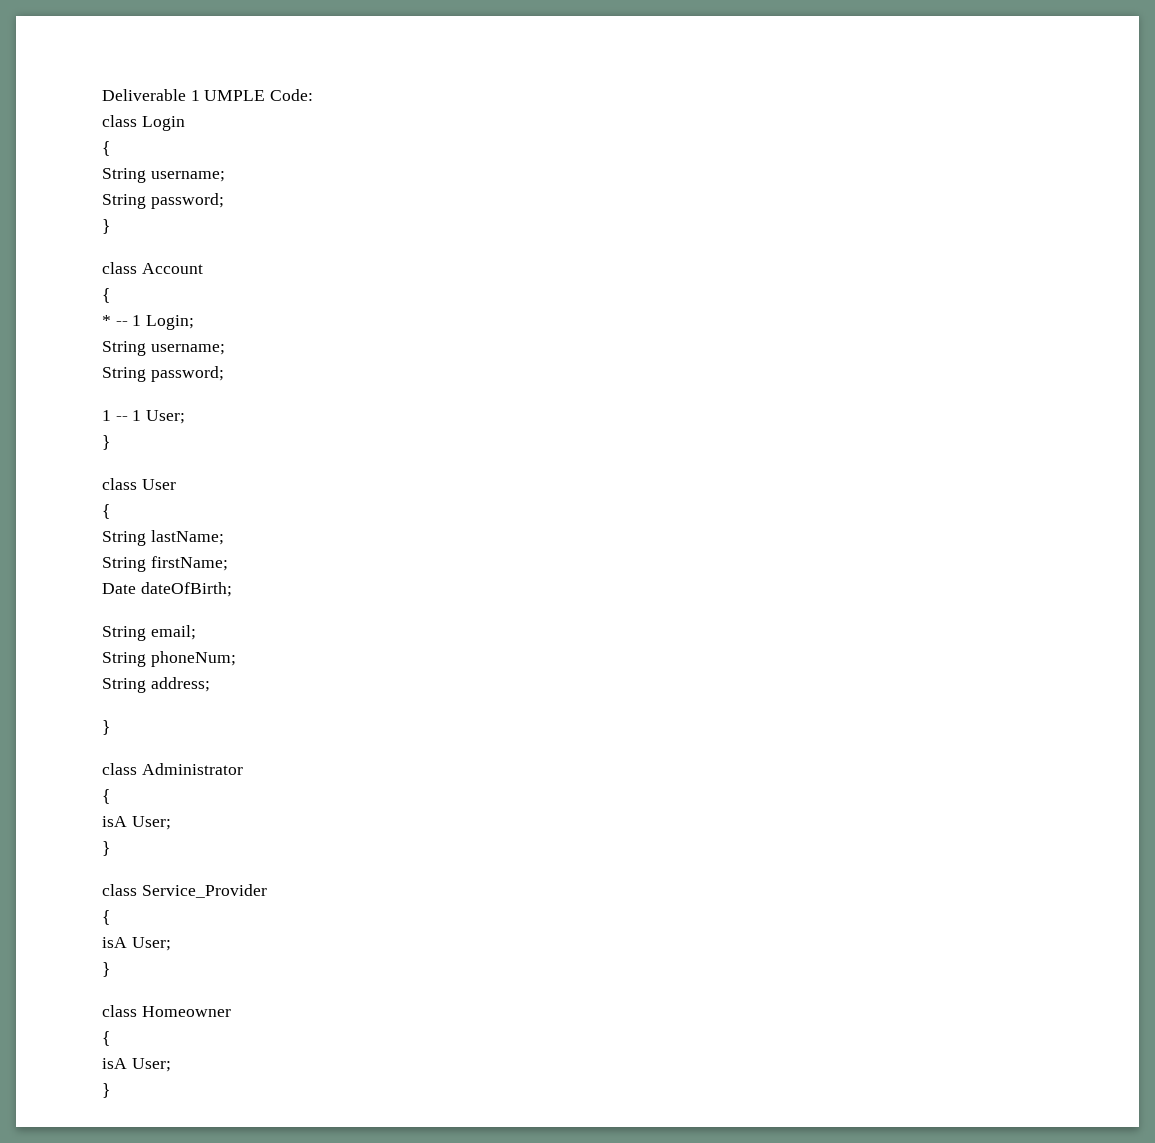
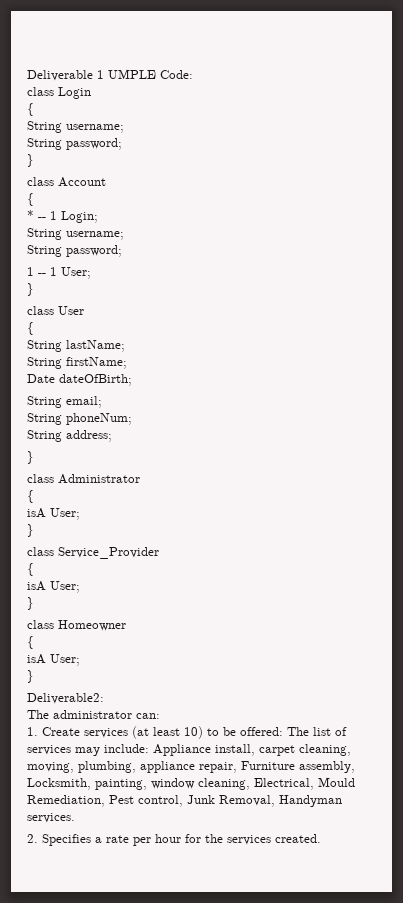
+ Deliverable2:
+ The administrator can:
+ 1. Create services (at least 10) to be offered: The list of services may include: Appliance install, carpet cleaning, moving, plumbing, appliance repair, Furniture assembly, Locksmith, painting, window cleaning, Electrical, Mould Remediation, Pest control, Junk Removal, Handyman services.
+ 2. Specifies a rate per hour for the services created.

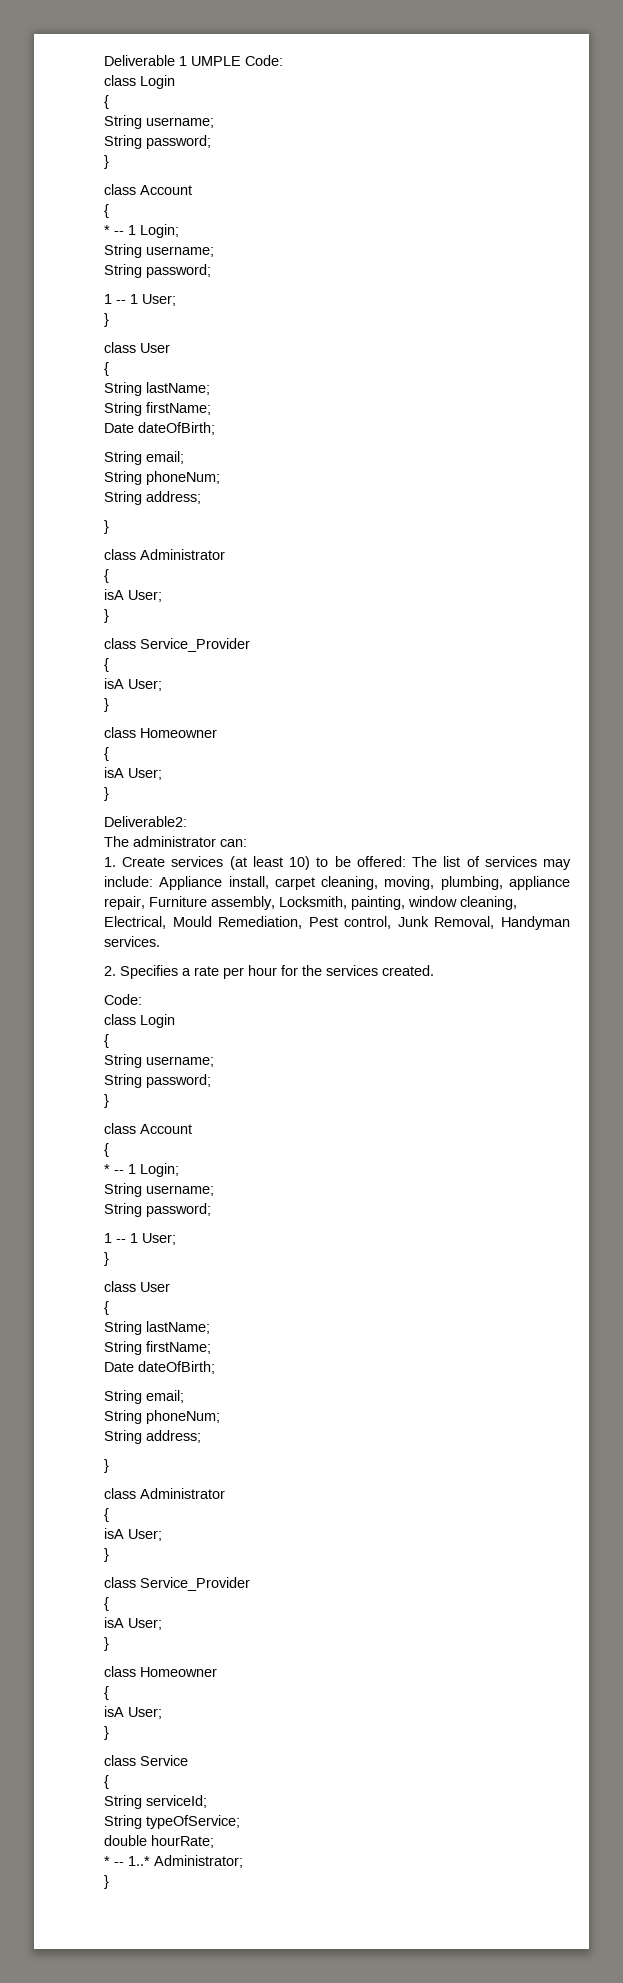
  2. Specifies a rate per hour for the services created.
+ Code:
+ class Login
+ {
+ String username;
+ String password;
+ }
+ class Account
+ {
+ * -- 1 Login;
+ String username;
+ String password;
+ 1 -- 1 User;
+ }
+ class User
+ {
+ String lastName;
+ String firstName;
+ Date dateOfBirth;
+ String email;
+ String phoneNum;
+ String address;
+ }
+ class Administrator
+ {
+ isA User;
+ }
+ class Service_Provider
+ {
+ isA User;
+ }
+ class Homeowner
+ {
+ isA User;
+ }
+ class Service
+ {
+ String serviceId;
+ String typeOfService;
+ double hourRate;
+ * -- 1..* Administrator;
+ }

